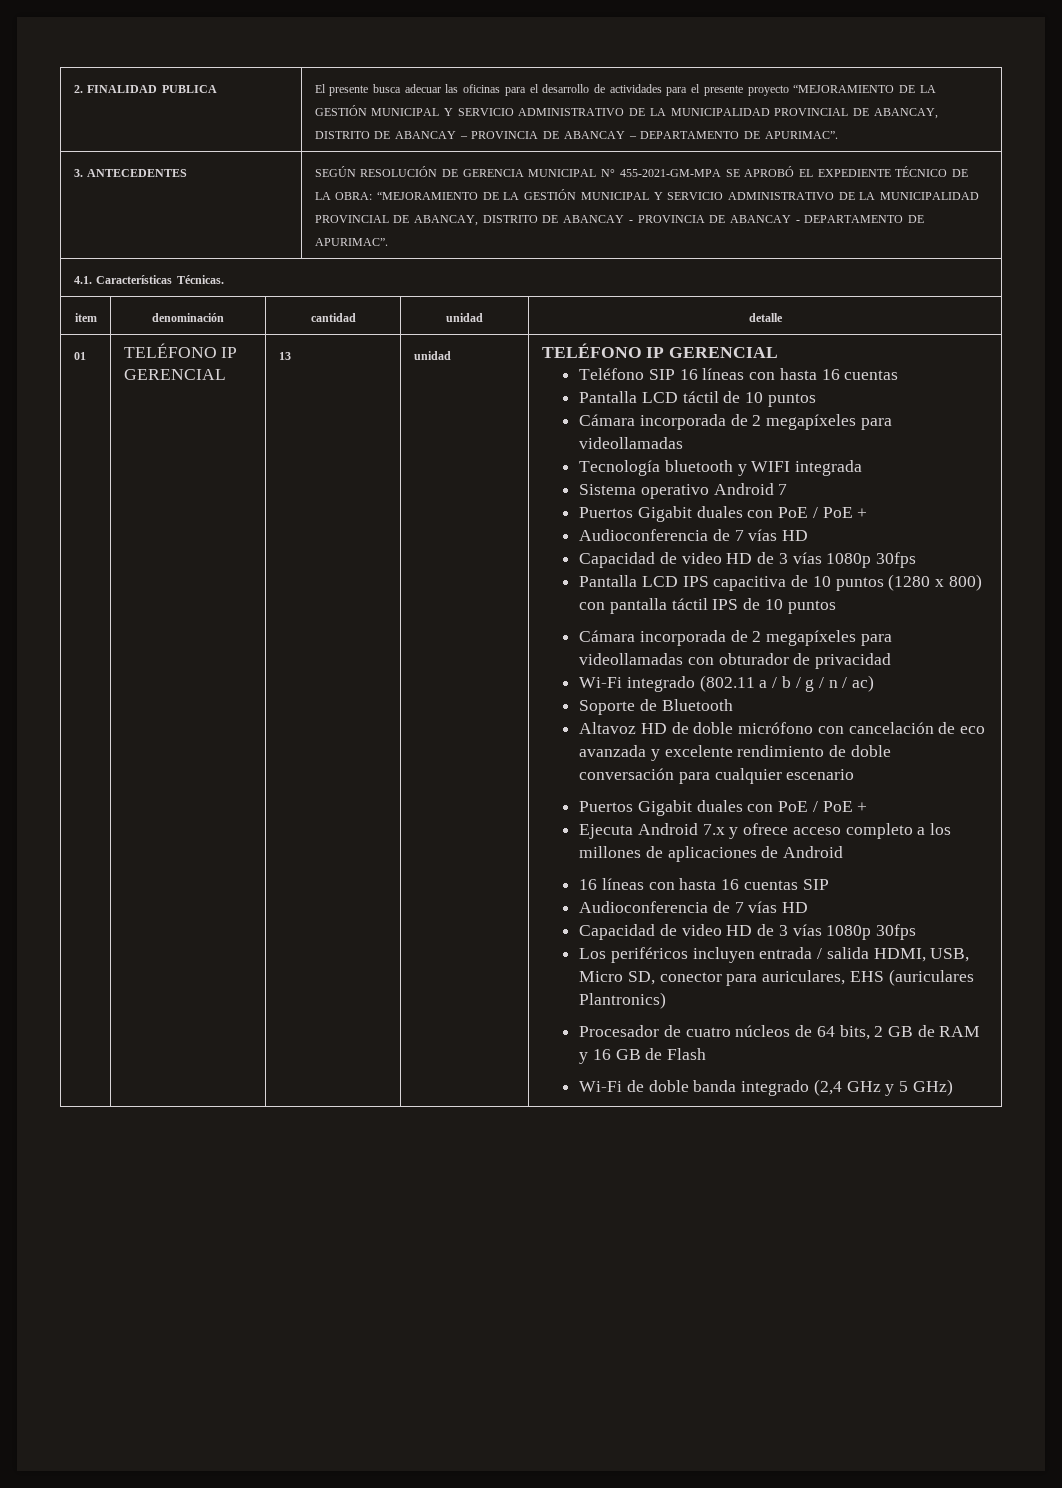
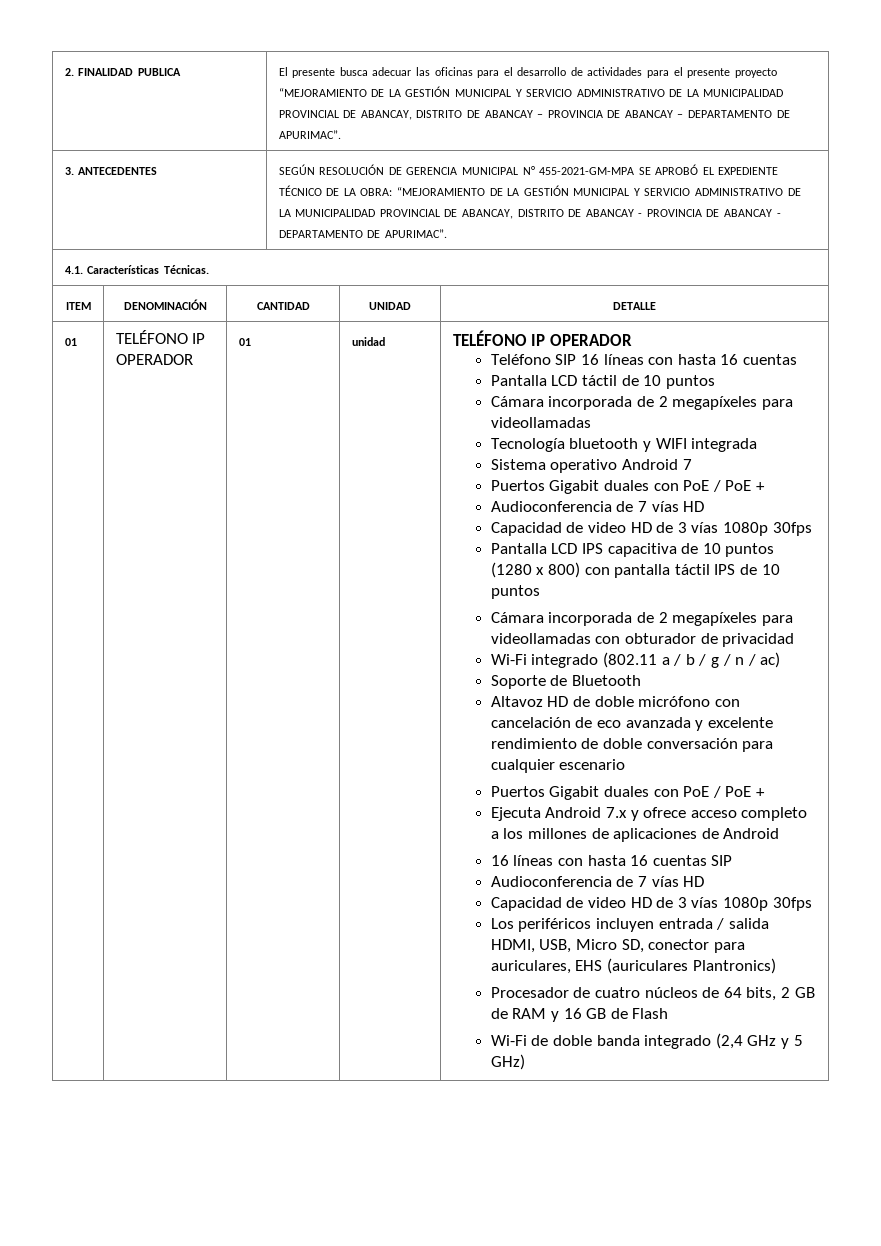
- item | denominación | cantidad | unidad | detalle
+ ITEM | DENOMINACIÓN | CANTIDAD | UNIDAD | DETALLE
- TELÉFONO IP GERENCIAL | 13
+ TELÉFONO IP OPERADOR | 01
- unidad | TELÉFONO IP GERENCIAL
+ unidad | TELÉFONO IP OPERADOR

